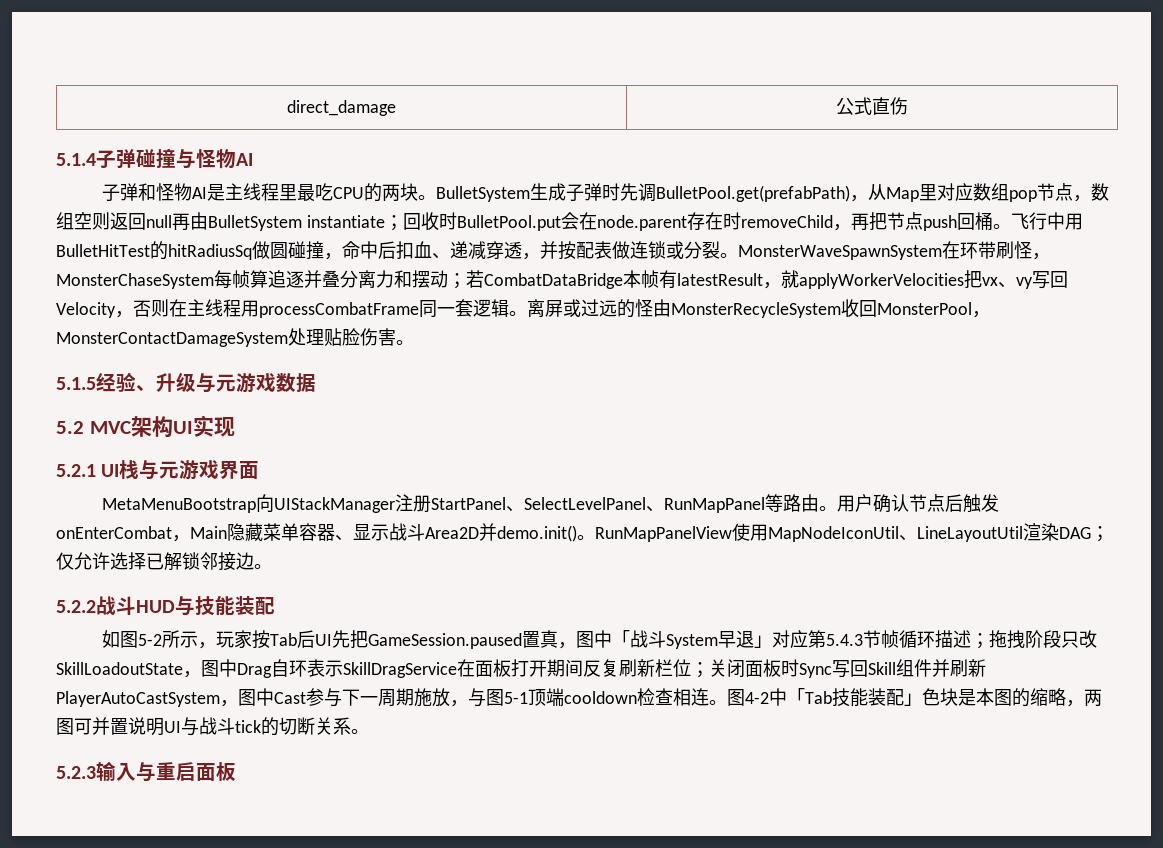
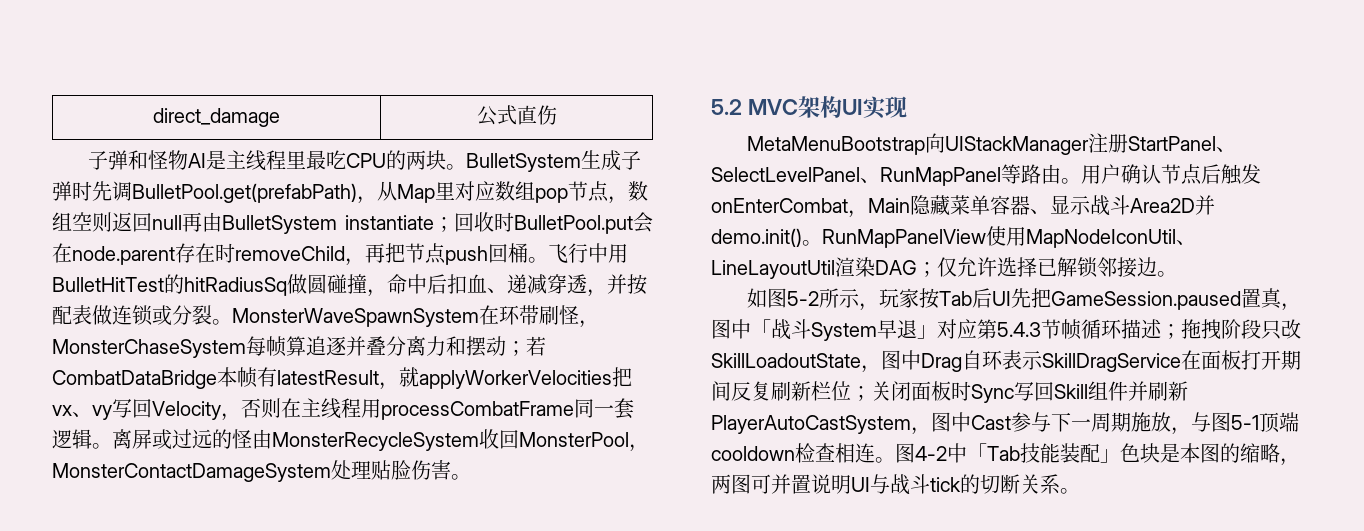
- 5.1.4子弹碰撞与怪物AI
- 5.1.5经验、升级与元游戏数据
- 5.2.1 UI栈与元游戏界面
- 5.2.2战斗HUD与技能装配
- 5.2.3输入与重启面板

